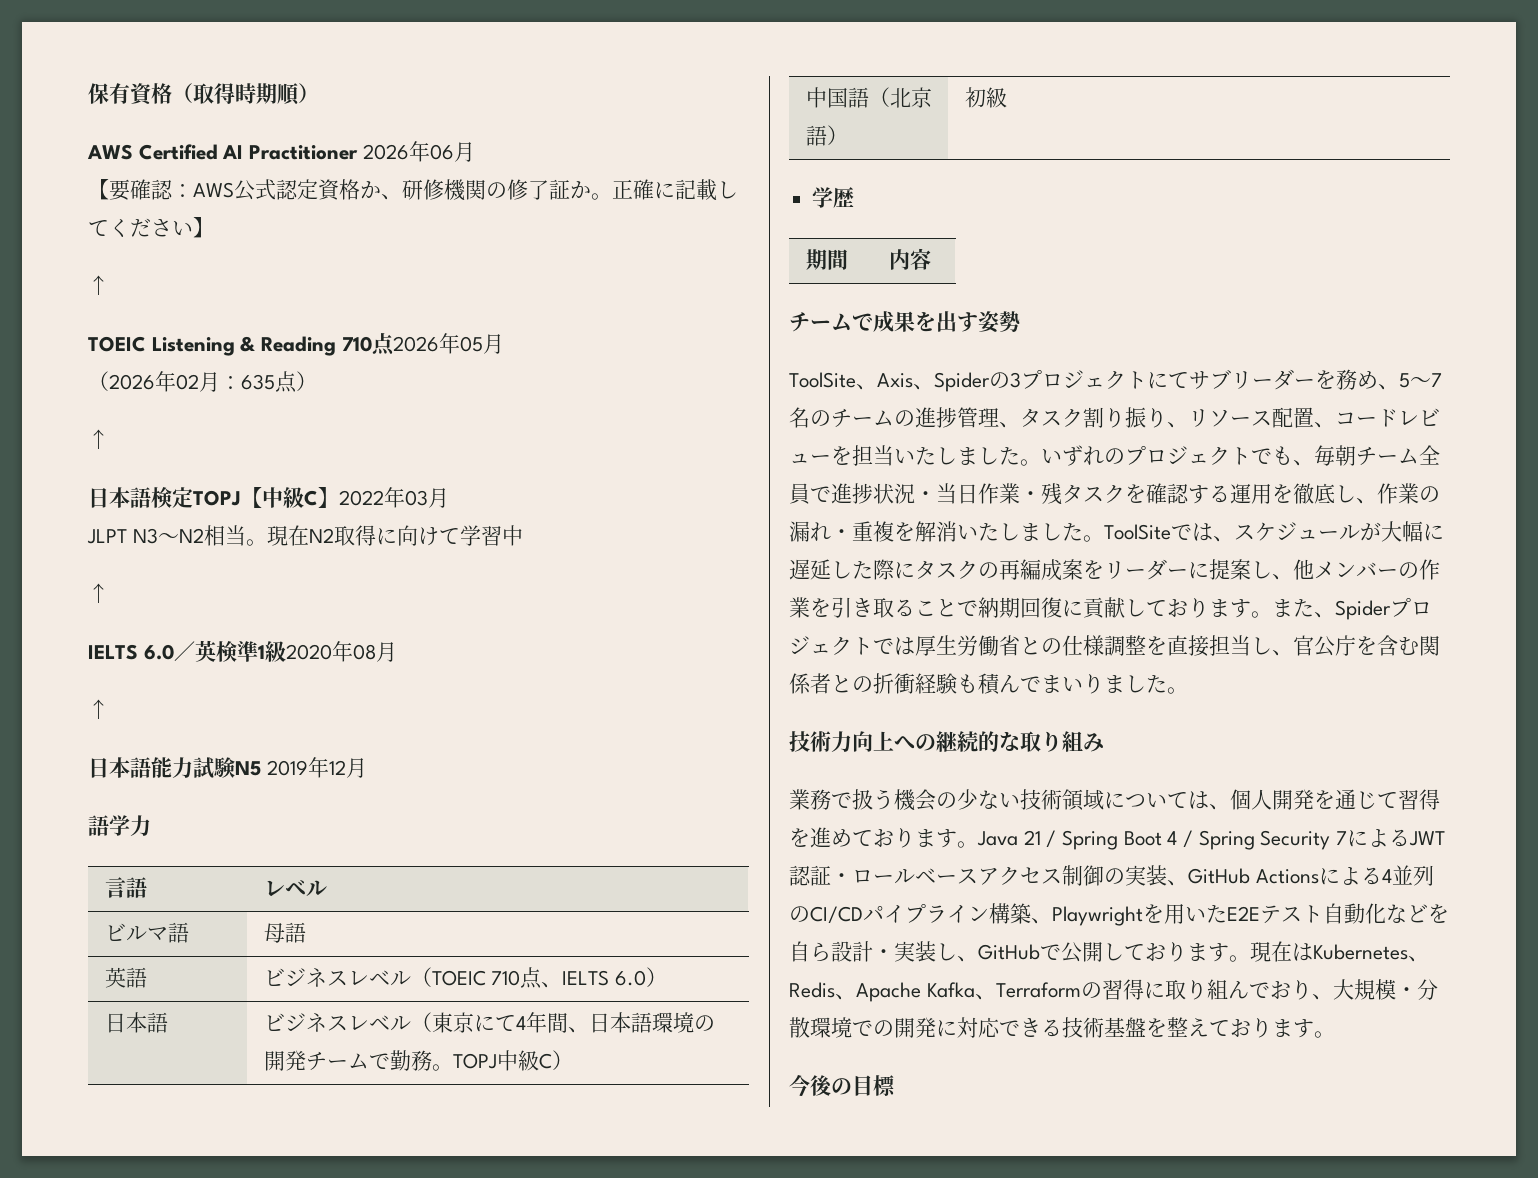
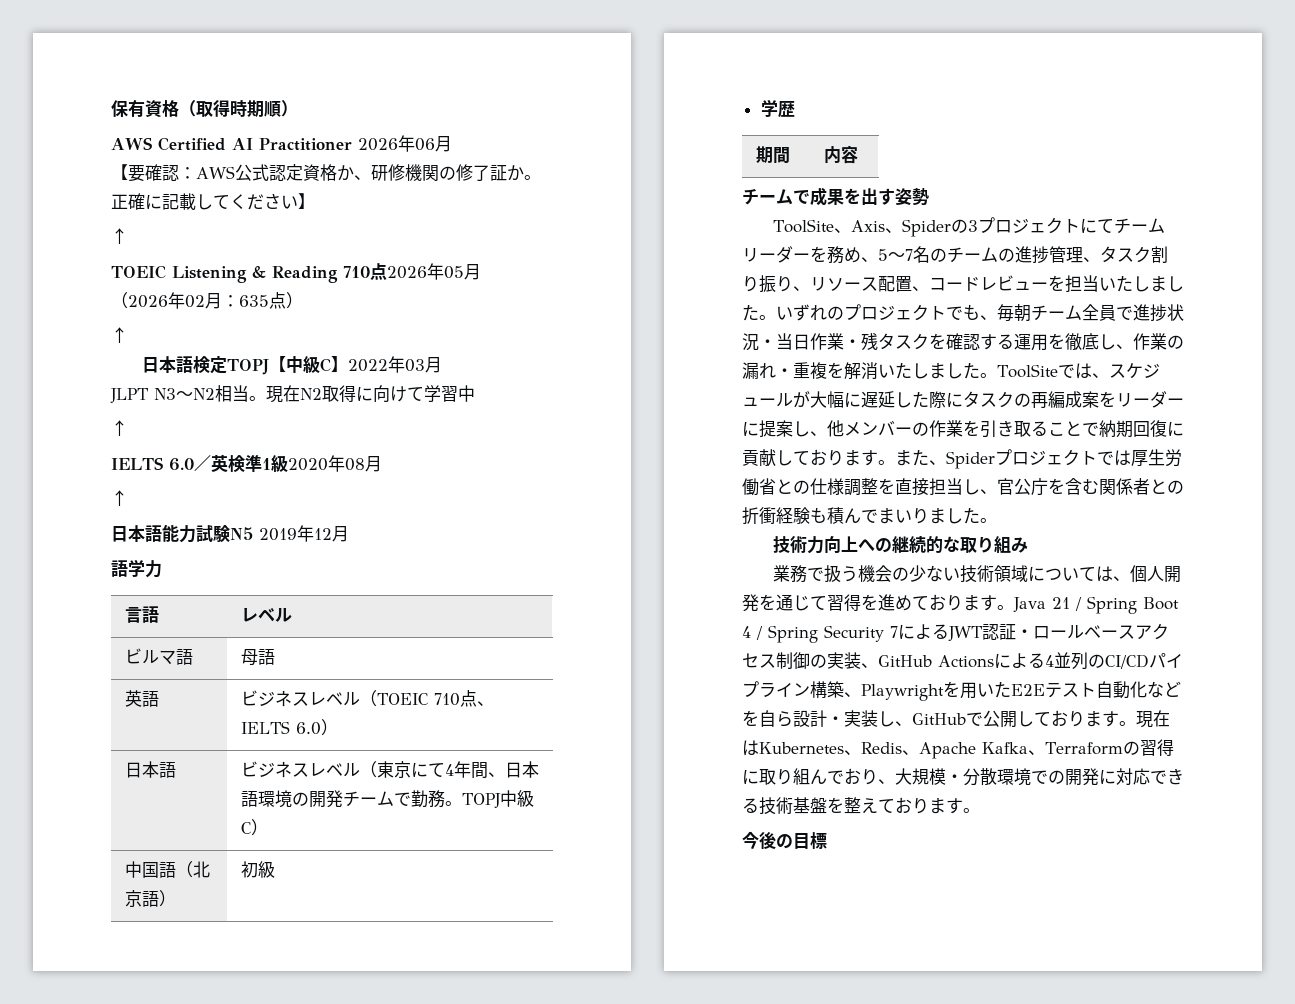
- ToolSite、Axis、Spiderの3プロジェクトにてサブリーダーを務め、5〜7名のチームの進捗管理、タスク割り振り、リソース配置、コードレビューを担当いたしました。
+ ToolSite、Axis、Spiderの3プロジェクトにてチームリーダーを務め、5〜7名のチームの進捗管理、タスク割り振り、リソース配置、コードレビューを担当いたしました。

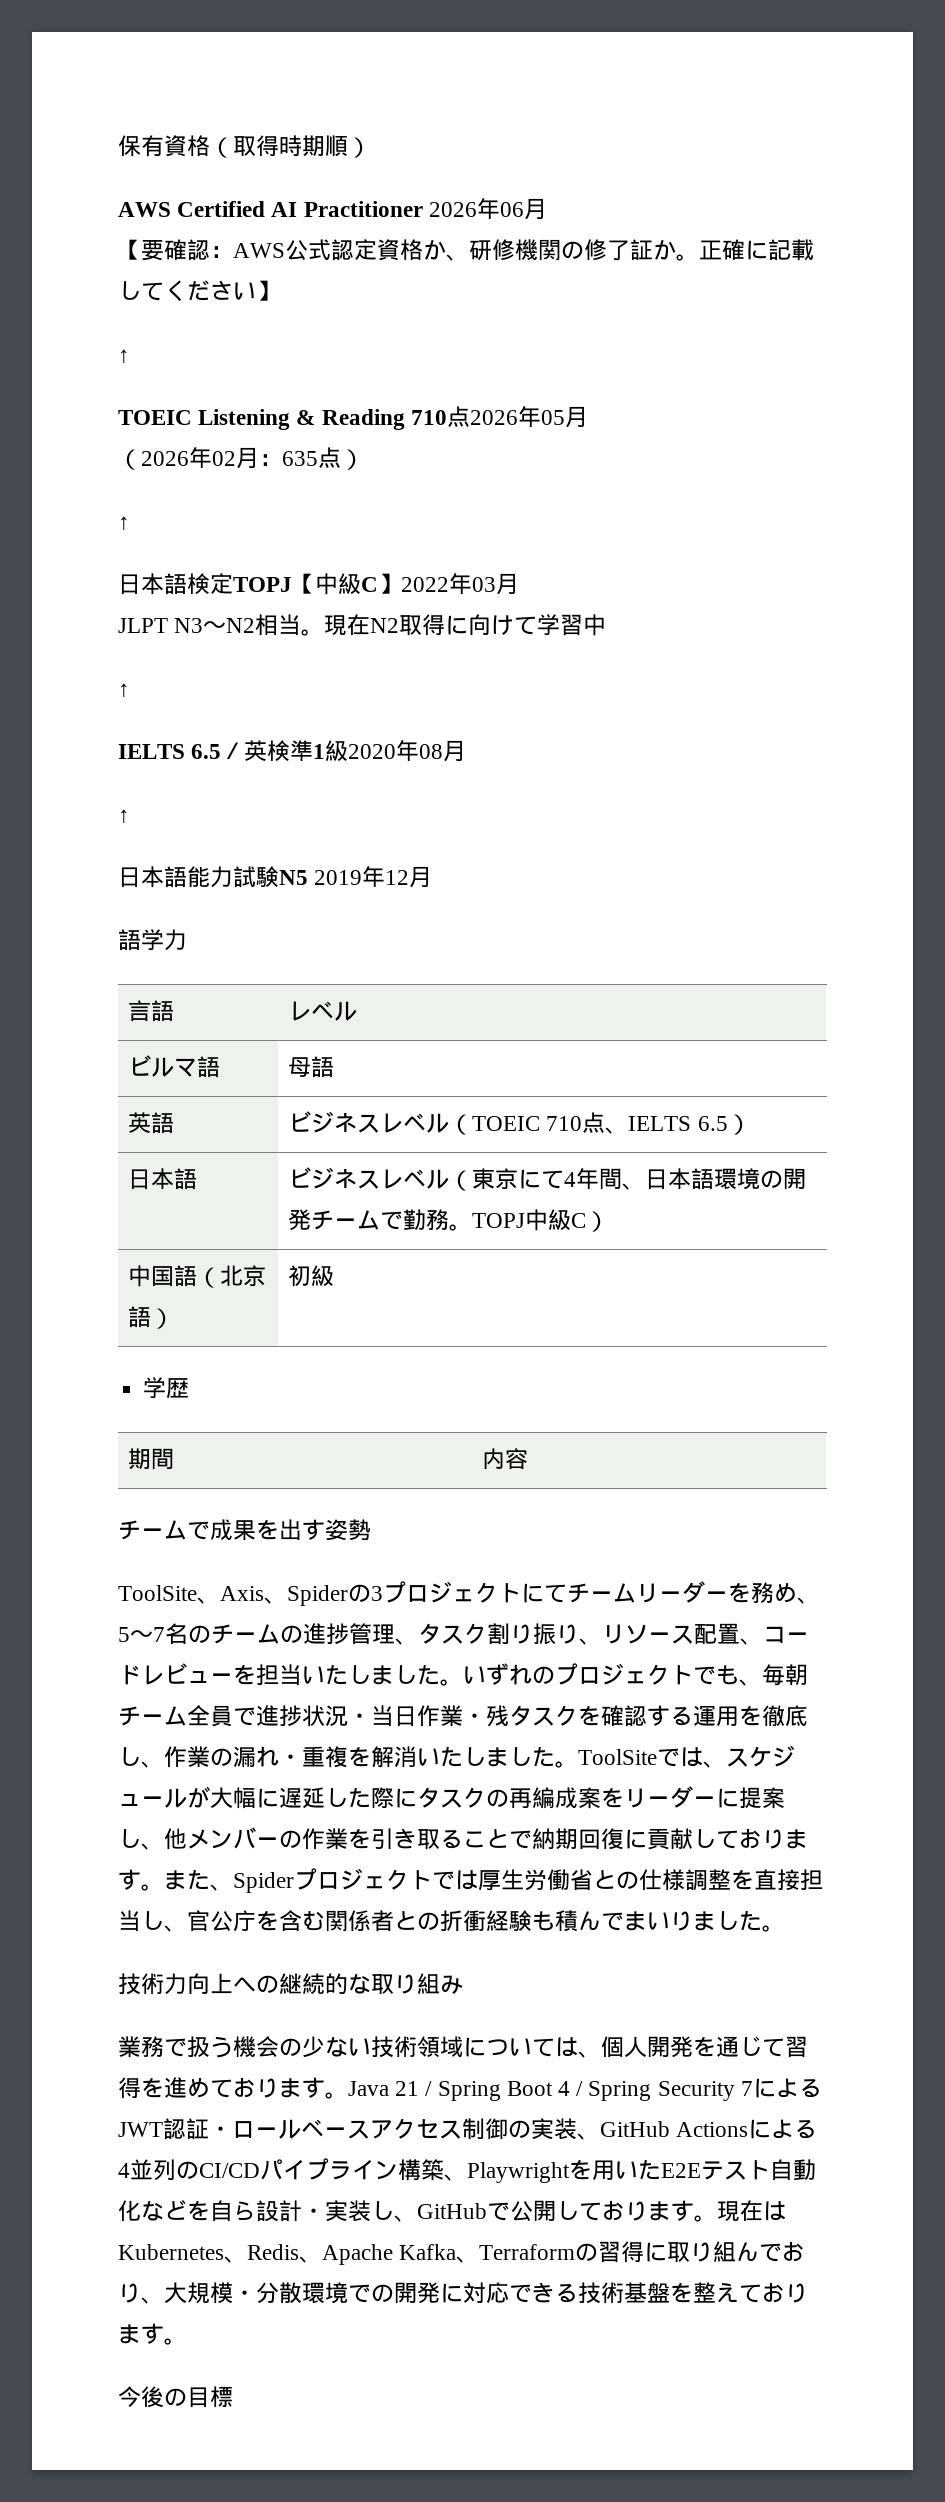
- IELTS 6.0／英検準1級2020年08月
+ IELTS 6.5／英検準1級2020年08月
- 英語 | ビジネスレベル（TOEIC 710点、IELTS 6.0）
+ 英語 | ビジネスレベル（TOEIC 710点、IELTS 6.5）

